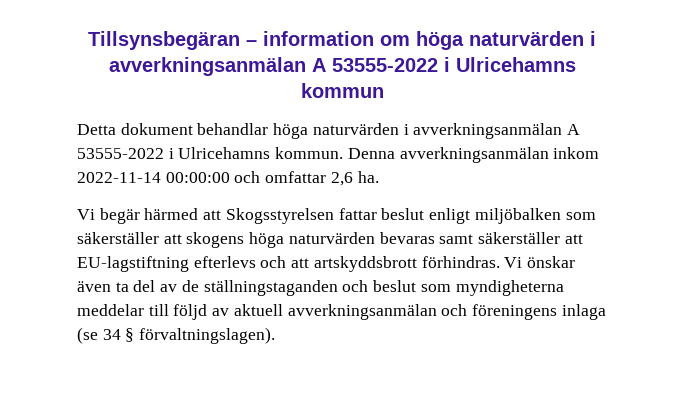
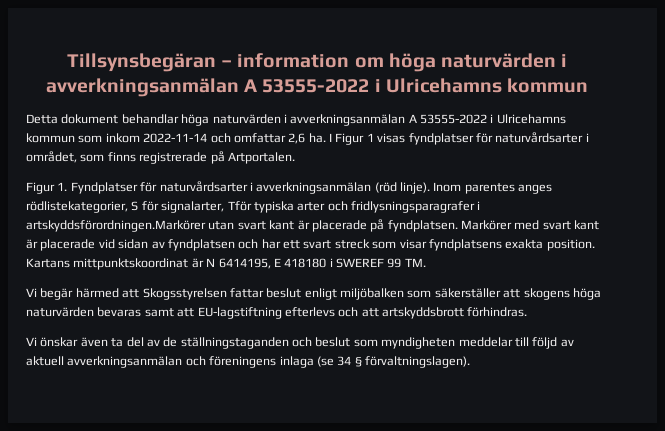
- Detta dokument behandlar höga naturvärden i avverkningsanmälan A 53555-2022 i Ulricehamns kommun. Denna avverkningsanmälan inkom 2022-11-14 00:00:00 och omfattar 2,6 ha.
+ Detta dokument behandlar höga naturvärden i avverkningsanmälan A 53555-2022 i Ulricehamns kommun som inkom 2022-11-14 och omfattar 2,6 ha. I Figur 1 visas fyndplatser för naturvårdsarter i området, som finns registrerade på Artportalen.
+ Figur 1. Fyndplatser för naturvårdsarter i avverkningsanmälan (röd linje). Inom parentes anges rödlistekategorier, S för signalarter, Tför typiska arter och fridlysningsparagrafer i artskyddsförordningen.Markörer utan svart kant är placerade på fyndplatsen. Markörer med svart kant är placerade vid sidan av fyndplatsen och har ett svart streck som visar fyndplatsens exakta position. Kartans mittpunktskoordinat är N 6414195, E 418180 i SWEREF 99 TM.
- Vi begär härmed att Skogsstyrelsen fattar beslut enligt miljöbalken som säkerställer att skogens höga naturvärden bevaras samt säkerställer att EU-lagstiftning efterlevs och att artskyddsbrott förhindras. Vi önskar även ta del av de ställningstaganden och beslut som myndigheterna meddelar till följd av aktuell avverkningsanmälan och föreningens inlaga (se 34 § förvaltningslagen).
+ Vi begär härmed att Skogsstyrelsen fattar beslut enligt miljöbalken som säkerställer att skogens höga naturvärden bevaras samt att EU-lagstiftning efterlevs och att artskyddsbrott förhindras.
+ Vi önskar även ta del av de ställningstaganden och beslut som myndigheten meddelar till följd av aktuell avverkningsanmälan och föreningens inlaga (se 34 § förvaltningslagen).

